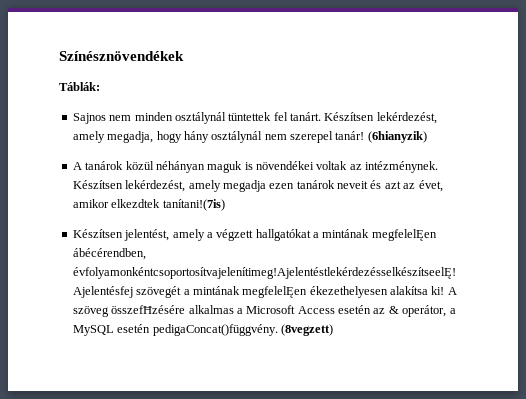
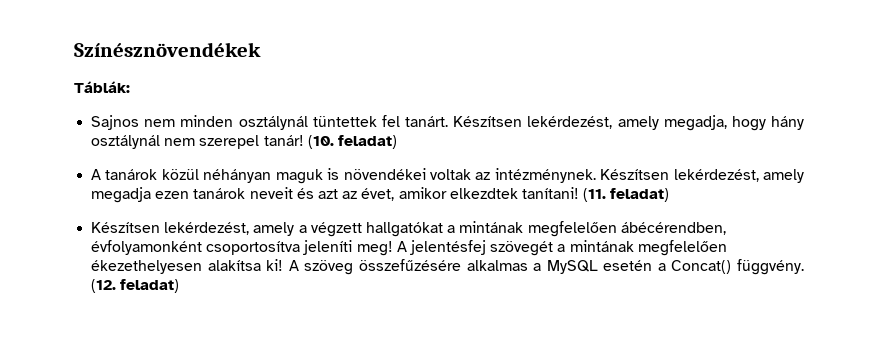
- (6hianyzik)
+ (10. feladat)
- Készítsen lekérdezést, amely megadja ezen tanárok neveit és azt az évet, amikor elkezdtek tanítani!(7is)
- Készítsen jelentést, amely a végzett hallgatókat a mintának megfelelĘen ábécérendben, évfolyamonkéntcsoportosítvajelenítimeg!AjelentéstlekérdezésselkészítseelĘ! Ajelentésfej szövegét a mintának megfelelĘen ékezethelyesen alakítsa ki!
+ Készítsen lekérdezést, amely megadja ezen tanárok neveit és azt az évet, amikor elkezdtek tanítani! (11. feladat)
+ Készítsen lekérdezést, amely a végzett hallgatókat a mintának megfelelően ábécérendben, évfolyamonként csoportosítva jeleníti meg! A jelentésfej szövegét a mintának megfelelően ékezethelyesen alakítsa ki!
- A szöveg összefĦzésére alkalmas a Microsoft Access esetén az & operátor, a MySQL esetén pedigaConcat()függvény. (8vegzett)
+ A szöveg összefűzésére alkalmas a MySQL esetén a Concat() függvény. (12. feladat)

